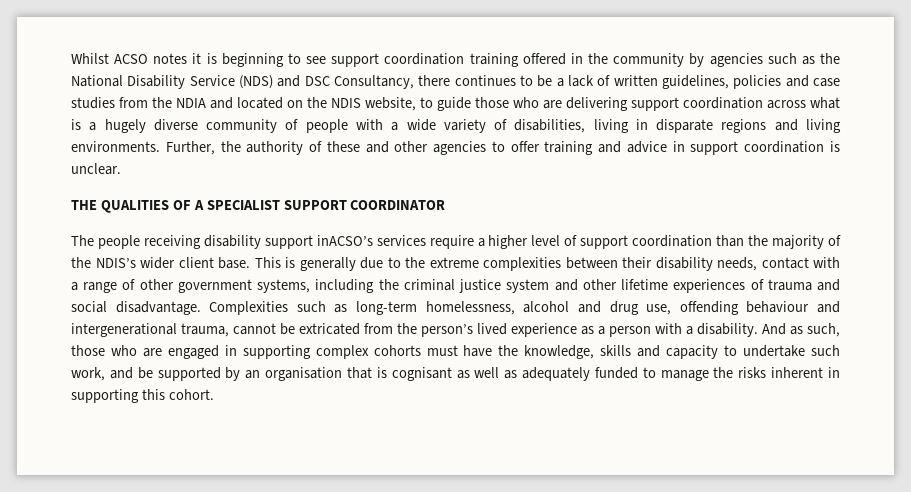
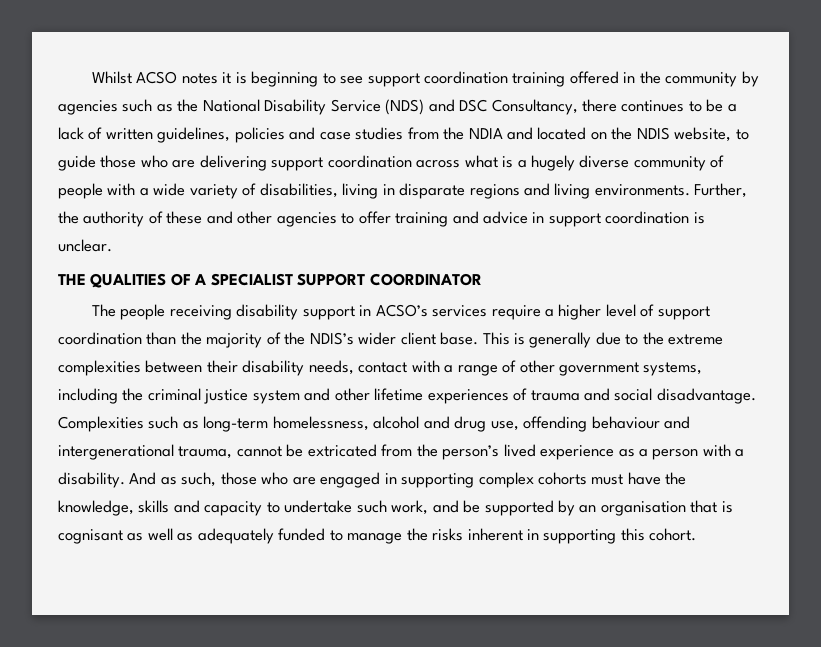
- The people receiving disability support inACSO’s services require a higher level of support coordination than the majority of the NDIS’s wider client base.
+ The people receiving disability support in ACSO’s services require a higher level of support coordination than the majority of the NDIS’s wider client base.

